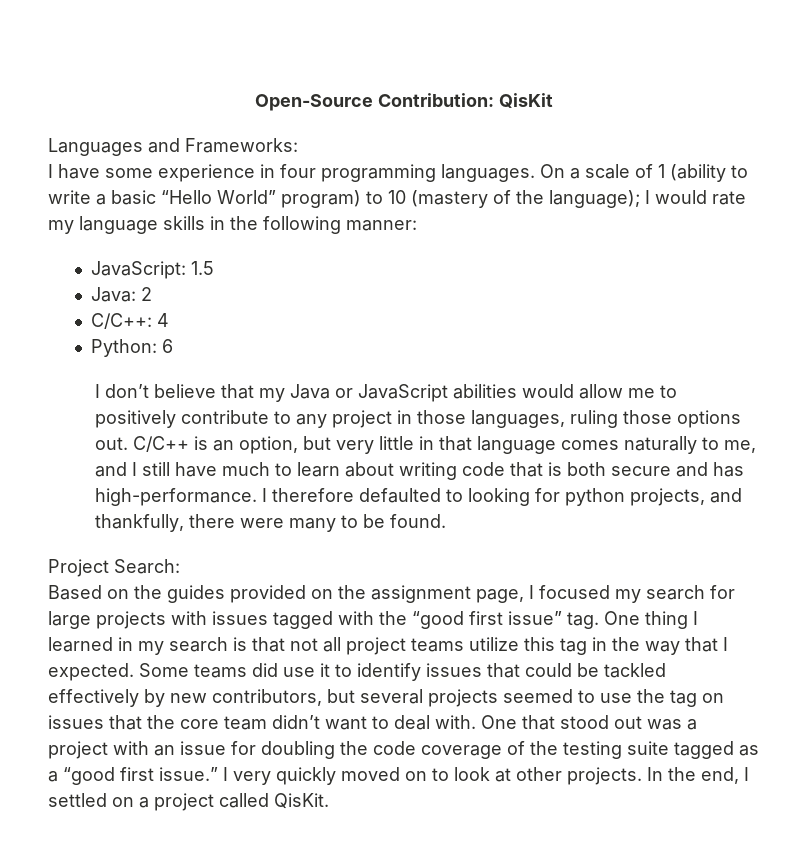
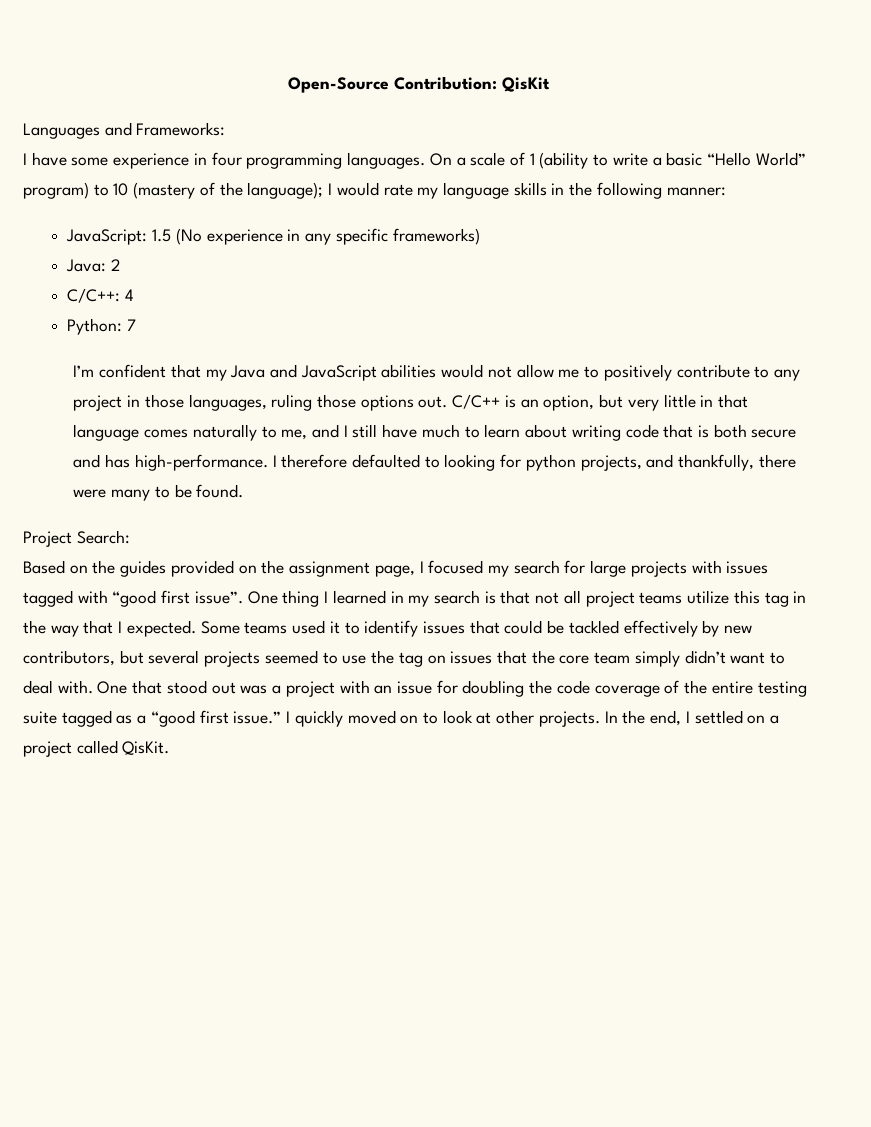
- JavaScript: 1.5
+ JavaScript: 1.5 (No experience in any specific frameworks)
- Python: 6
- I don’t believe that my Java or JavaScript abilities would allow me to positively contribute to any project in those languages, ruling those options out.
+ Python: 7
+ I’m confident that my Java and JavaScript abilities would not allow me to positively contribute to any project in those languages, ruling those options out.
- Based on the guides provided on the assignment page, I focused my search for large projects with issues tagged with the “good first issue” tag.
+ Based on the guides provided on the assignment page, I focused my search for large projects with issues tagged with “good first issue”.
- Some teams did use it to identify issues that could be tackled effectively by new contributors, but several projects seemed to use the tag on issues that the core team didn’t want to deal with.
+ Some teams used it to identify issues that could be tackled effectively by new contributors, but several projects seemed to use the tag on issues that the core team simply didn’t want to deal with.
- One that stood out was a project with an issue for doubling the code coverage of the testing suite tagged as a “good first issue.”
+ One that stood out was a project with an issue for doubling the code coverage of the entire testing suite tagged as a “good first issue.”
- I very quickly moved on to look at other projects.
+ I quickly moved on to look at other projects.

